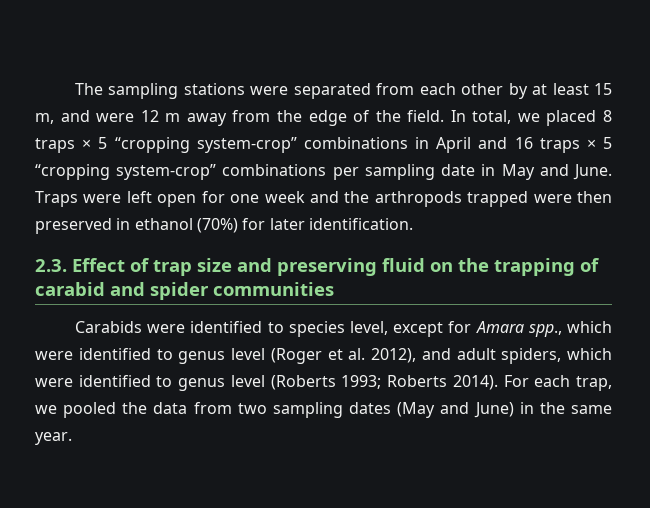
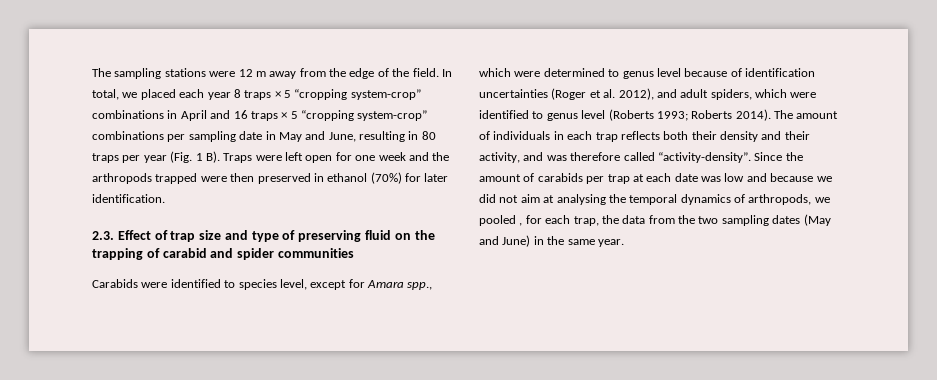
- The sampling stations were separated from each other by at least 15 m, and were 12 m away from the edge of the field.
+ The sampling stations were 12 m away from the edge of the field.
- In total, we placed 8 traps × 5 “cropping system-crop” combinations in April and 16 traps × 5 “cropping system-crop” combinations per sampling date in May and June. Traps were left open for one week and the arthropods trapped were then preserved in ethanol (70%) for later identification.
+ In total, we placed each year 8 traps × 5 “cropping system-crop” combinations in April and 16 traps × 5 “cropping system-crop” combinations per sampling date in May and June, resulting in 80 traps per year (Fig. 1 B). Traps were left open for one week and the arthropods trapped were then preserved in ethanol (70%) for later identification.
- 2.3. Effect of trap size and preserving fluid on the trapping of carabid and spider communities
+ 2.3. Effect of trap size and type of preserving fluid on the trapping of carabid and spider communities
- Carabids were identified to species level, except for Amara spp., which were identified to genus level (Roger et al. 2012), and adult spiders, which were identified to genus level (Roberts 1993; Roberts 2014).
+ Carabids were identified to species level, except for Amara spp., which were determined to genus level because of identification uncertainties (Roger et al. 2012), and adult spiders, which were identified to genus level (Roberts 1993; Roberts 2014).
- For each trap, we pooled the data from two sampling dates (May and June) in the same year.
+ The amount of individuals in each trap reflects both their density and their activity, and was therefore called “activity-density”. Since the amount of carabids per trap at each date was low and because we did not aim at analysing the temporal dynamics of arthropods, we pooled , for each trap, the data from the two sampling dates (May and June) in the same year.

